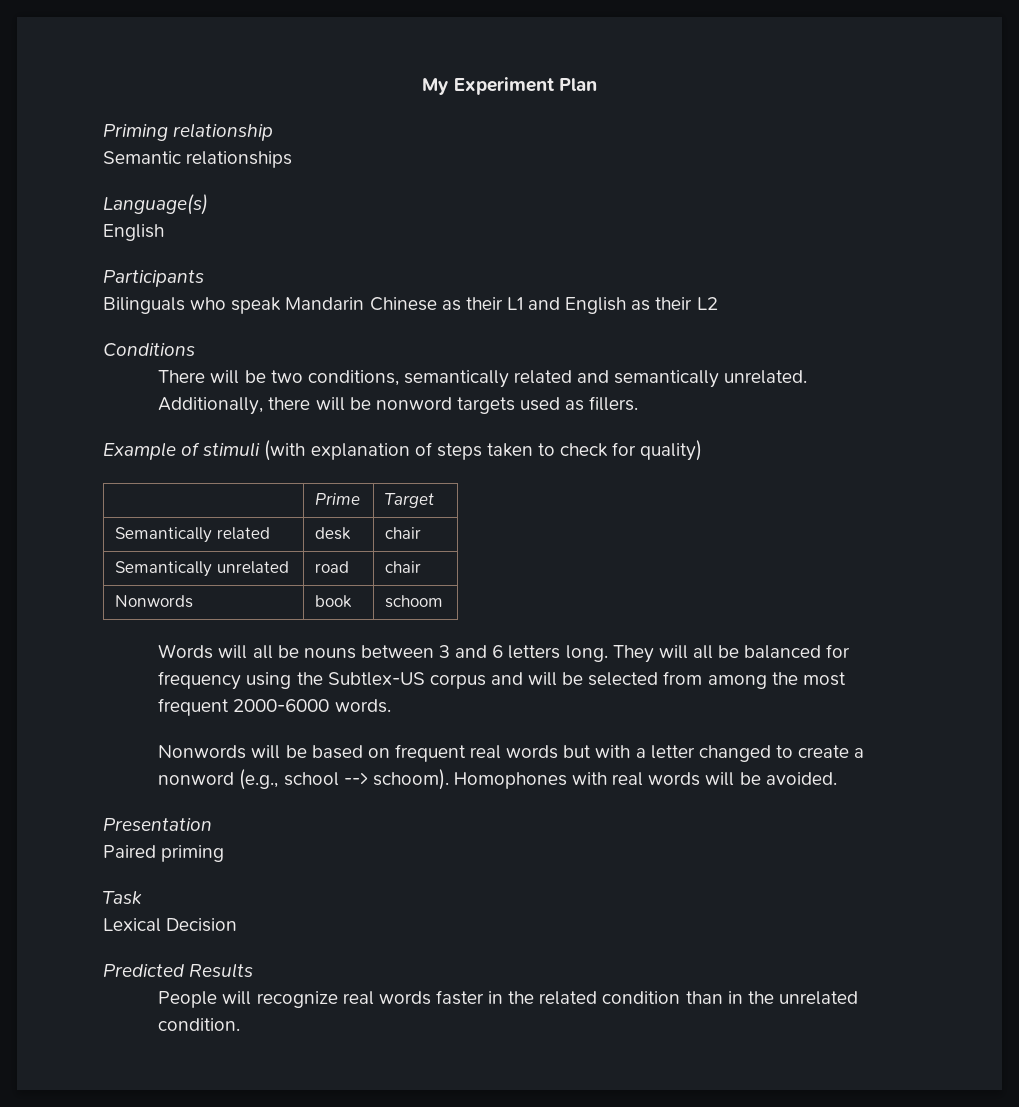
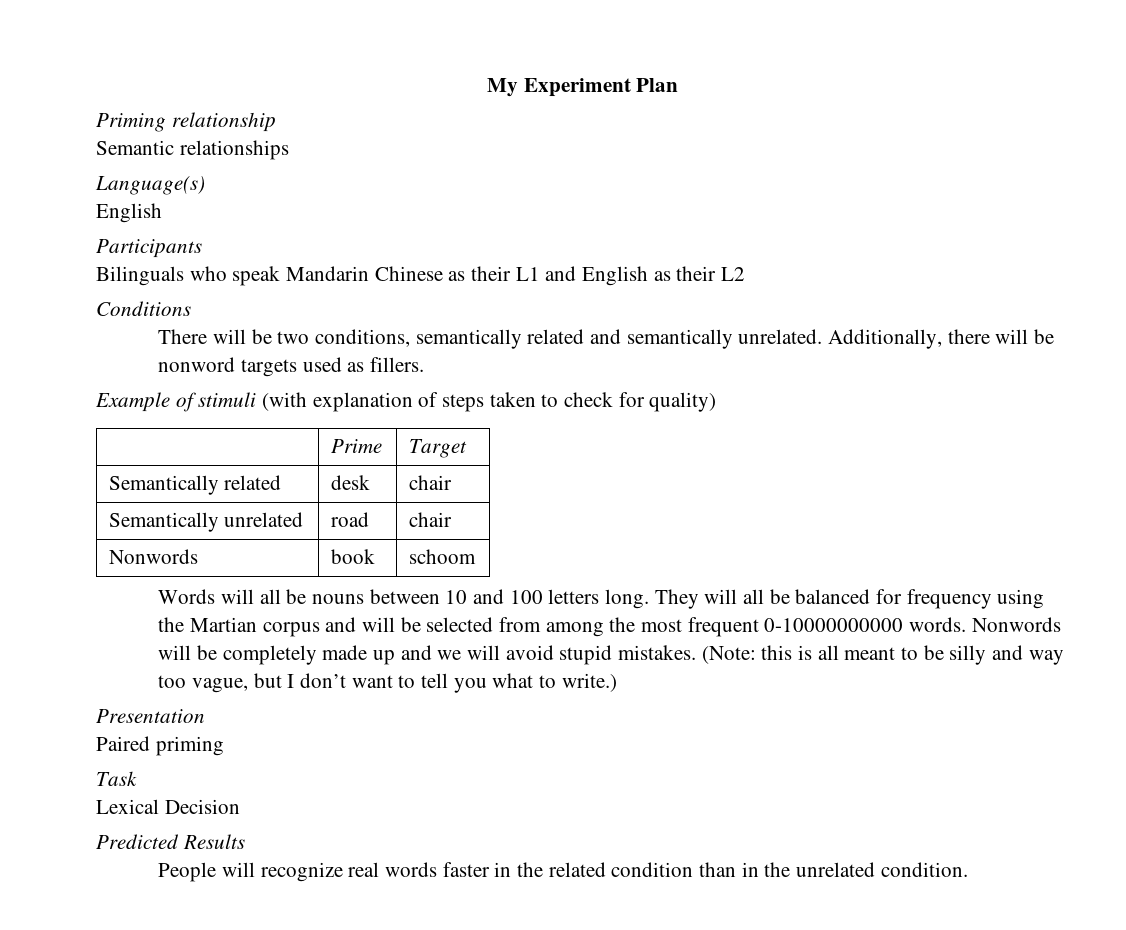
- Words will all be nouns between 3 and 6 letters long.
+ Words will all be nouns between 10 and 100 letters long.
- They will all be balanced for frequency using the Subtlex-US corpus and will be selected from among the most frequent 2000-6000 words.
- Nonwords will be based on frequent real words but with a letter changed to create a nonword (e.g., school --> schoom). Homophones with real words will be avoided.
+ They will all be balanced for frequency using the Martian corpus and will be selected from among the most frequent 0-10000000000 words. Nonwords will be completely made up and we will avoid stupid mistakes. (Note: this is all meant to be silly and way too vague, but I don’t want to tell you what to write.)

